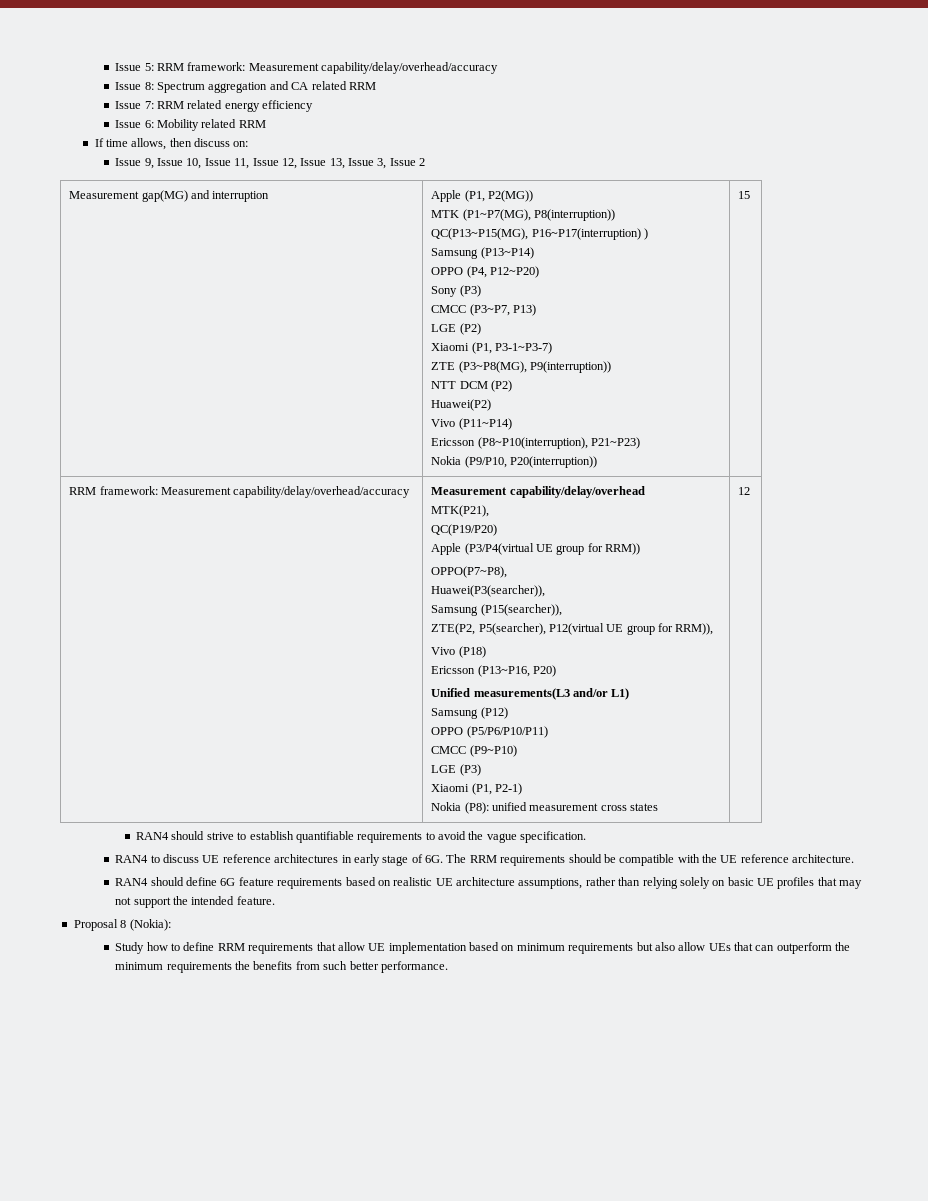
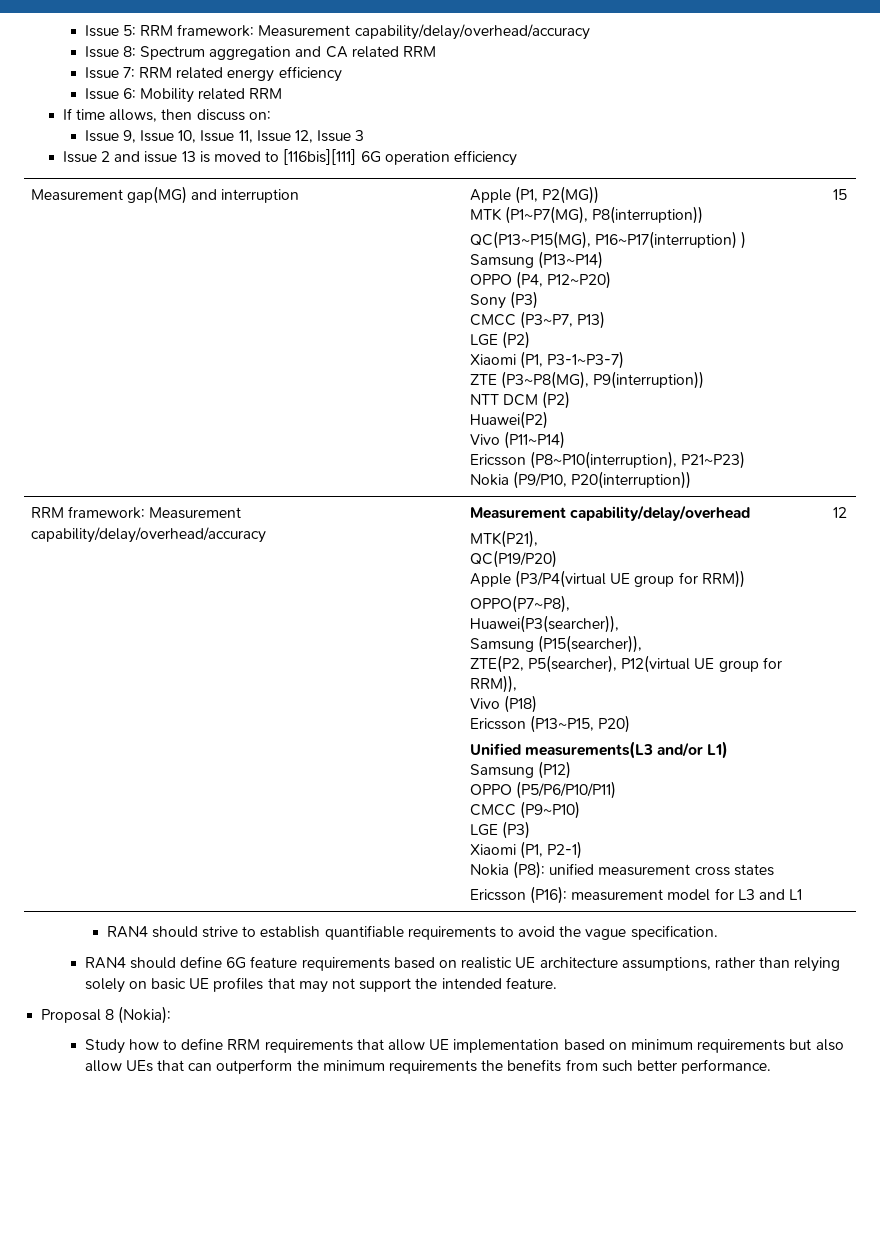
- Issue 9, Issue 10, Issue 11, Issue 12, Issue 13, Issue 3, Issue 2
+ Issue 9, Issue 10, Issue 11, Issue 12, Issue 3
+ Issue 2 and issue 13 is moved to [116bis][111] 6G operation efficiency
- Ericsson (P13~P16, P20)
+ Ericsson (P13~P15, P20)
+ Ericsson (P16): measurement model for L3 and L1
- RAN4 to discuss UE reference architectures in early stage of 6G. The RRM requirements should be compatible with the UE reference architecture.

